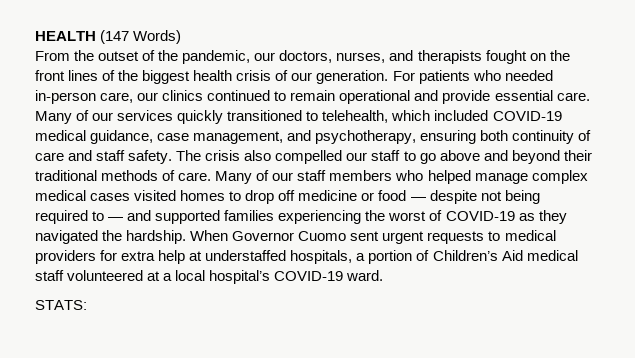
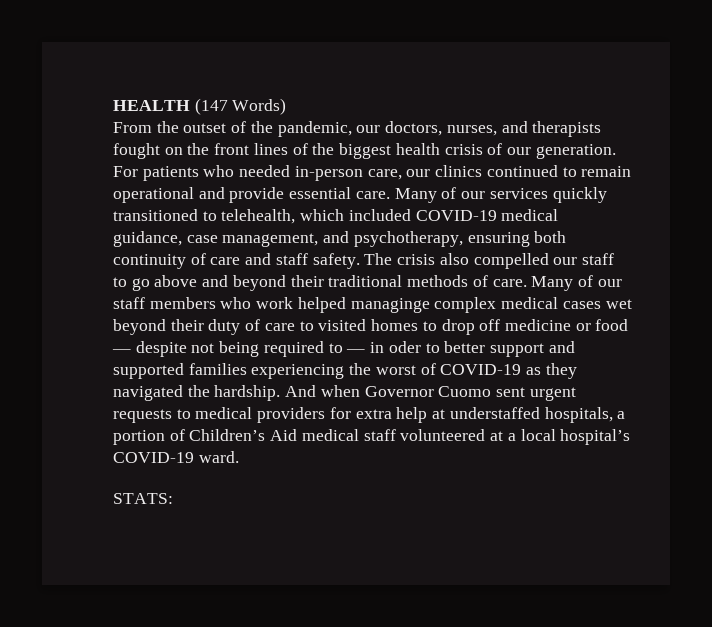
- Many of our staff members who helped manage complex medical cases visited homes to drop off medicine or food — despite not being required to — and supported families experiencing the worst of COVID-19 as they navigated the hardship.
+ Many of our staff members who work helped managinge complex medical cases wet beyond their duty of care to visited homes to drop off medicine or food — despite not being required to — in oder to better support and supported families experiencing the worst of COVID-19 as they navigated the hardship.
- When Governor Cuomo sent urgent requests to medical providers for extra help at understaffed hospitals, a portion of Children’s Aid medical staff volunteered at a local hospital’s COVID-19 ward.
+ And when Governor Cuomo sent urgent requests to medical providers for extra help at understaffed hospitals, a portion of Children’s Aid medical staff volunteered at a local hospital’s COVID-19 ward.

